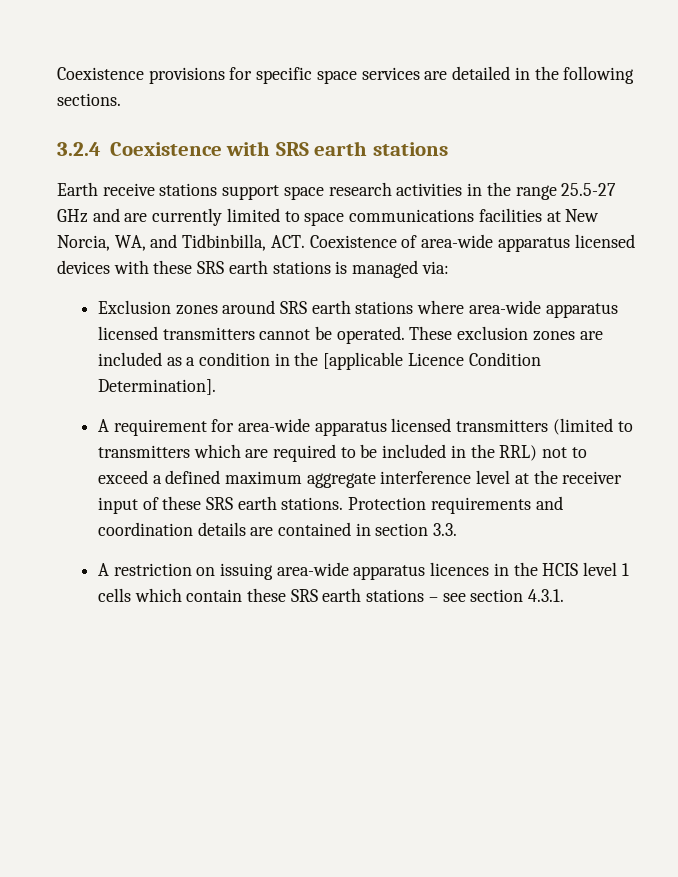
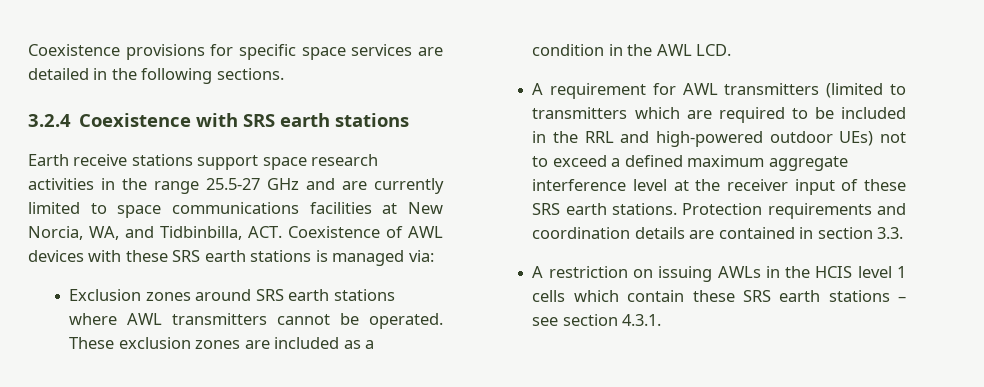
- Earth receive stations support space research activities in the range 25.5-27 GHz and are currently limited to space communications facilities at New Norcia, WA, and Tidbinbilla, ACT. Coexistence of area-wide apparatus licensed devices with these SRS earth stations is managed via:
+ Earth receive stations support space research activities in the range 25.5-27 GHz and are currently limited to space communications facilities at New Norcia, WA, and Tidbinbilla, ACT. Coexistence of AWL devices with these SRS earth stations is managed via:
- Exclusion zones around SRS earth stations where area-wide apparatus licensed transmitters cannot be operated.
+ Exclusion zones around SRS earth stations where AWL transmitters cannot be operated.
- These exclusion zones are included as a condition in the [applicable Licence Condition Determination].
+ These exclusion zones are included as a condition in the AWL LCD.
- A requirement for area-wide apparatus licensed transmitters (limited to transmitters which are required to be included in the RRL) not to exceed a defined maximum aggregate interference level at the receiver input of these SRS earth stations.
+ A requirement for AWL transmitters (limited to transmitters which are required to be included in the RRL and high-powered outdoor UEs) not to exceed a defined maximum aggregate interference level at the receiver input of these SRS earth stations.
- A restriction on issuing area-wide apparatus licences in the HCIS level 1 cells which contain these SRS earth stations – see section 4.3.1.
+ A restriction on issuing AWLs in the HCIS level 1 cells which contain these SRS earth stations – see section 4.3.1.

